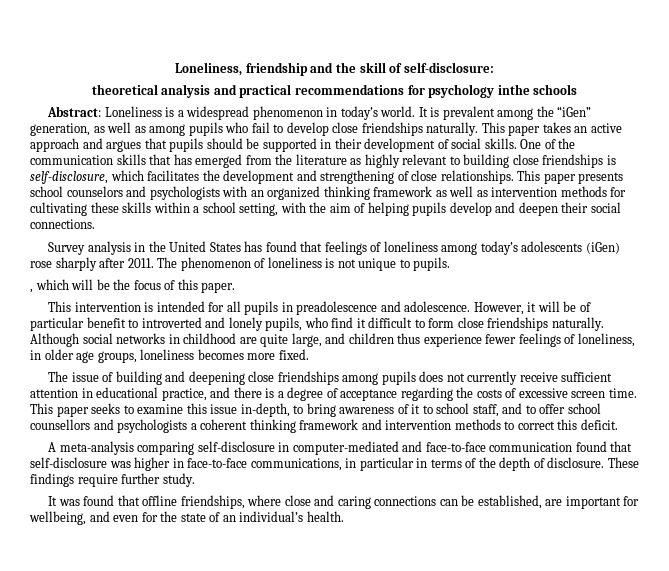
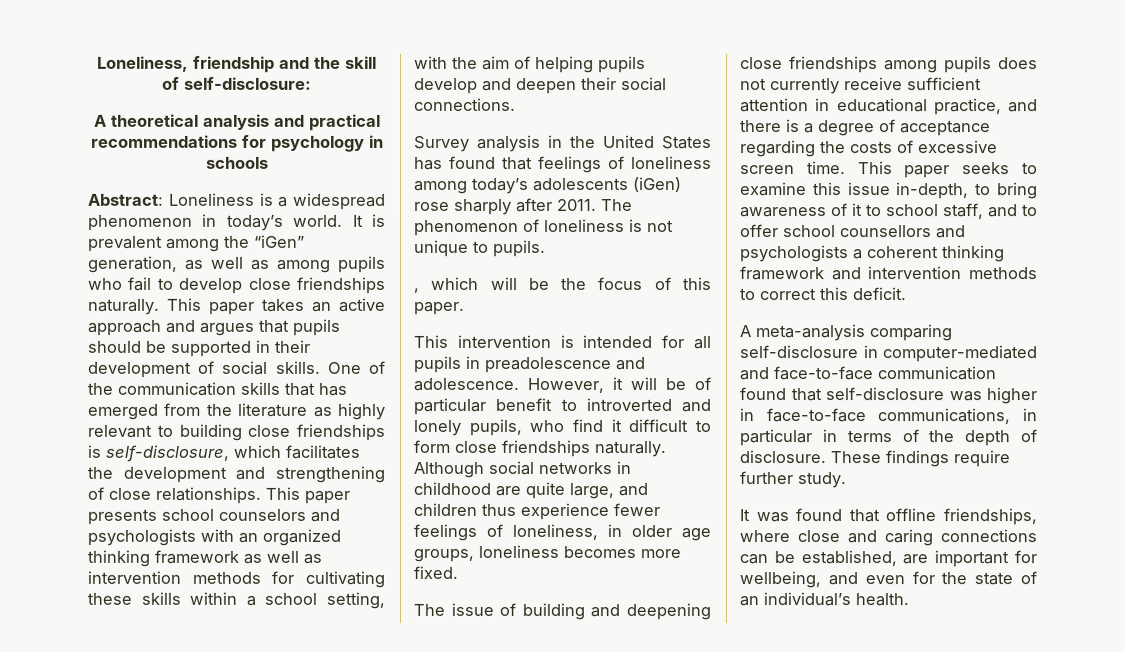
- theoretical analysis and practical recommendations for psychology inthe schools
+ A theoretical analysis and practical recommendations for psychology in schools

